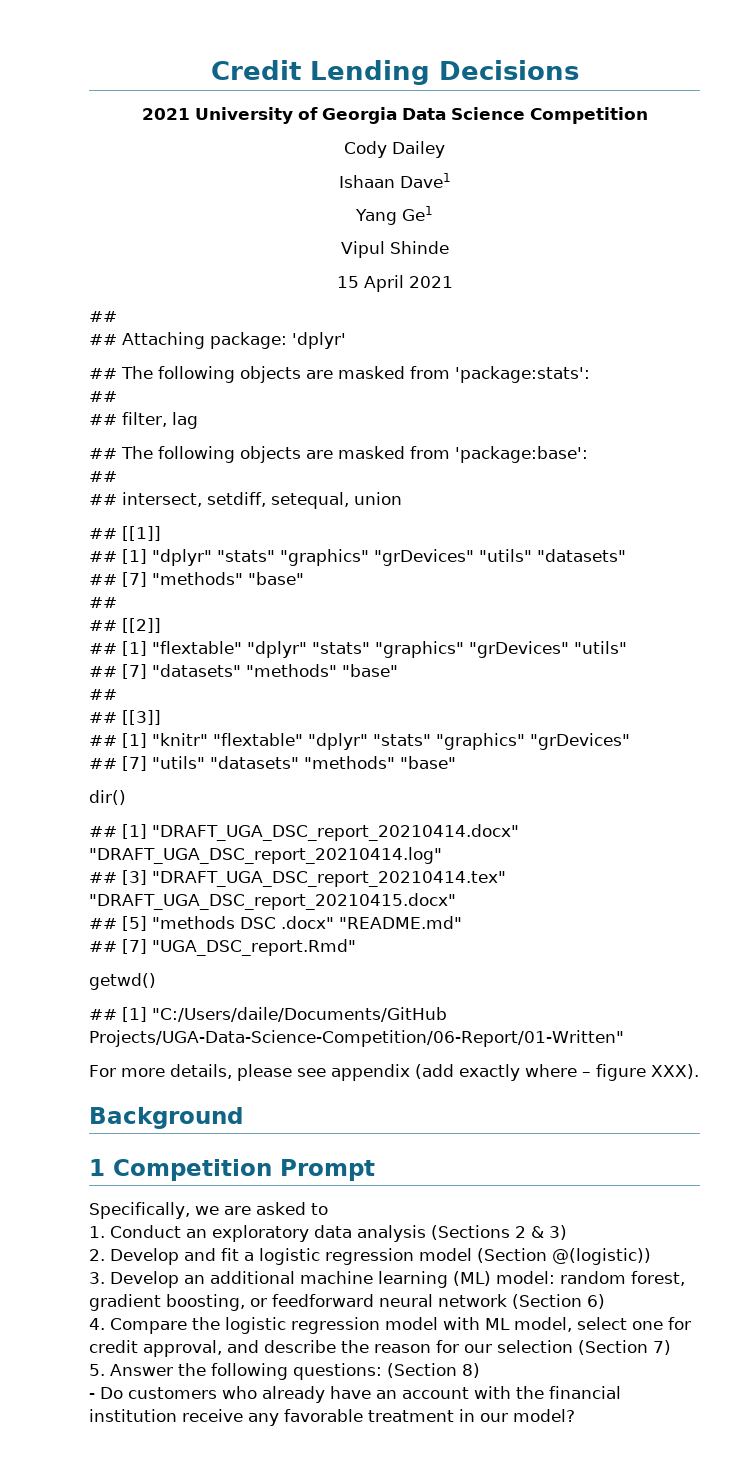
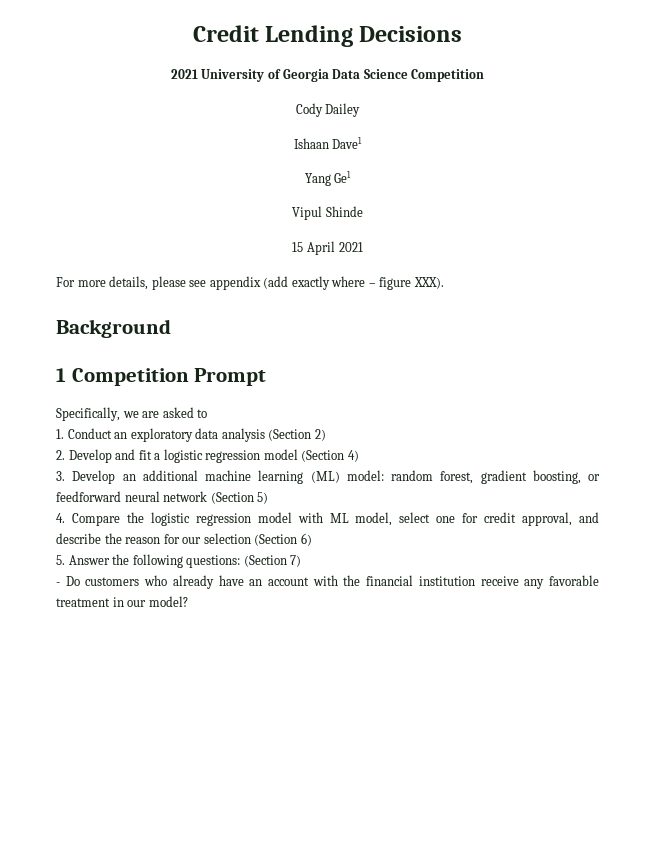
  15 April 2021
- ##
- ## Attaching package: 'dplyr'
- ## The following objects are masked from 'package:stats':
- ##
- ## filter, lag
- ## The following objects are masked from 'package:base':
- ##
- ## intersect, setdiff, setequal, union
- ## [[1]]
- ## [1] "dplyr" "stats" "graphics" "grDevices" "utils" "datasets"
- ## [7] "methods" "base"
- ##
- ## [[2]]
- ## [1] "flextable" "dplyr" "stats" "graphics" "grDevices" "utils"
- ## [7] "datasets" "methods" "base"
- ##
- ## [[3]]
- ## [1] "knitr" "flextable" "dplyr" "stats" "graphics" "grDevices"
- ## [7] "utils" "datasets" "methods" "base"
- dir()
- ## [1] "DRAFT_UGA_DSC_report_20210414.docx" "DRAFT_UGA_DSC_report_20210414.log"
- ## [3] "DRAFT_UGA_DSC_report_20210414.tex" "DRAFT_UGA_DSC_report_20210415.docx"
- ## [5] "methods DSC .docx" "README.md"
- ## [7] "UGA_DSC_report.Rmd"
- getwd()
- ## [1] "C:/Users/daile/Documents/GitHub Projects/UGA-Data-Science-Competition/06-Report/01-Written"
- 1. Conduct an exploratory data analysis (Sections 2 & 3)
+ 1. Conduct an exploratory data analysis (Section 2)
- 2. Develop and fit a logistic regression model (Section @(logistic))
+ 2. Develop and fit a logistic regression model (Section 4)
- 3. Develop an additional machine learning (ML) model: random forest, gradient boosting, or feedforward neural network (Section 6)
+ 3. Develop an additional machine learning (ML) model: random forest, gradient boosting, or feedforward neural network (Section 5)
- 4. Compare the logistic regression model with ML model, select one for credit approval, and describe the reason for our selection (Section 7)
+ 4. Compare the logistic regression model with ML model, select one for credit approval, and describe the reason for our selection (Section 6)
- 5. Answer the following questions: (Section 8)
+ 5. Answer the following questions: (Section 7)

